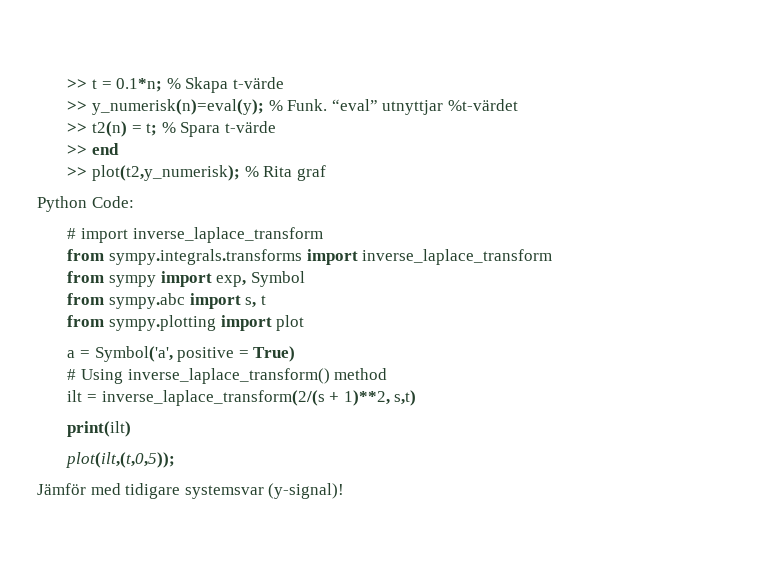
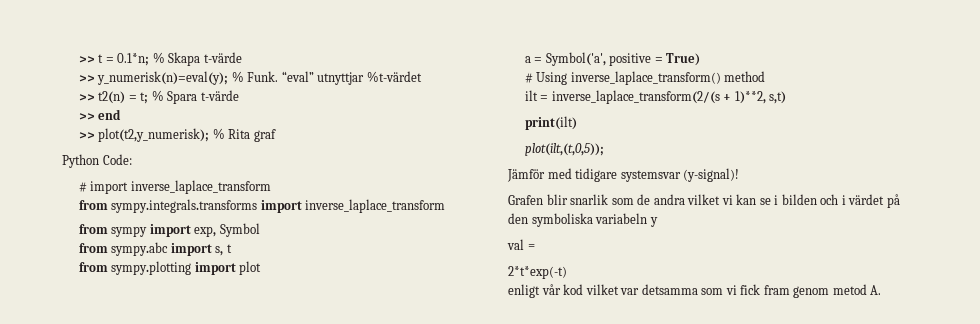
+ Grafen blir snarlik som de andra vilket vi kan se i bilden och i värdet på den symboliska variabeln y
+ val =
+ 2*t*exp(-t)
+ enligt vår kod vilket var detsamma som vi fick fram genom metod A.

